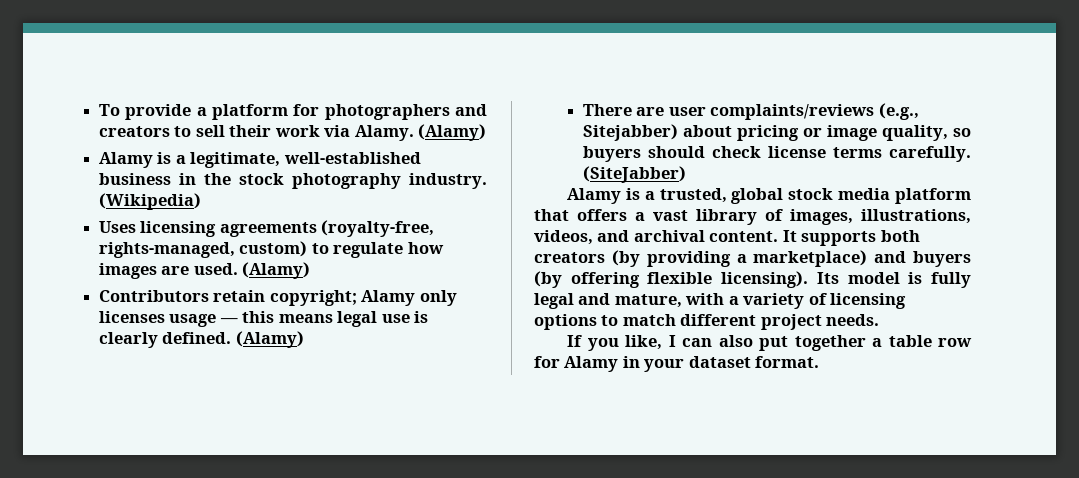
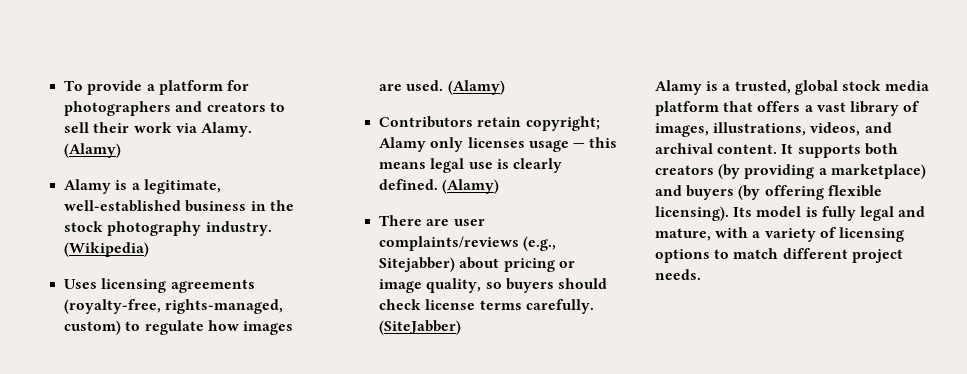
- If you like, I can also put together a table row for Alamy in your dataset format.

